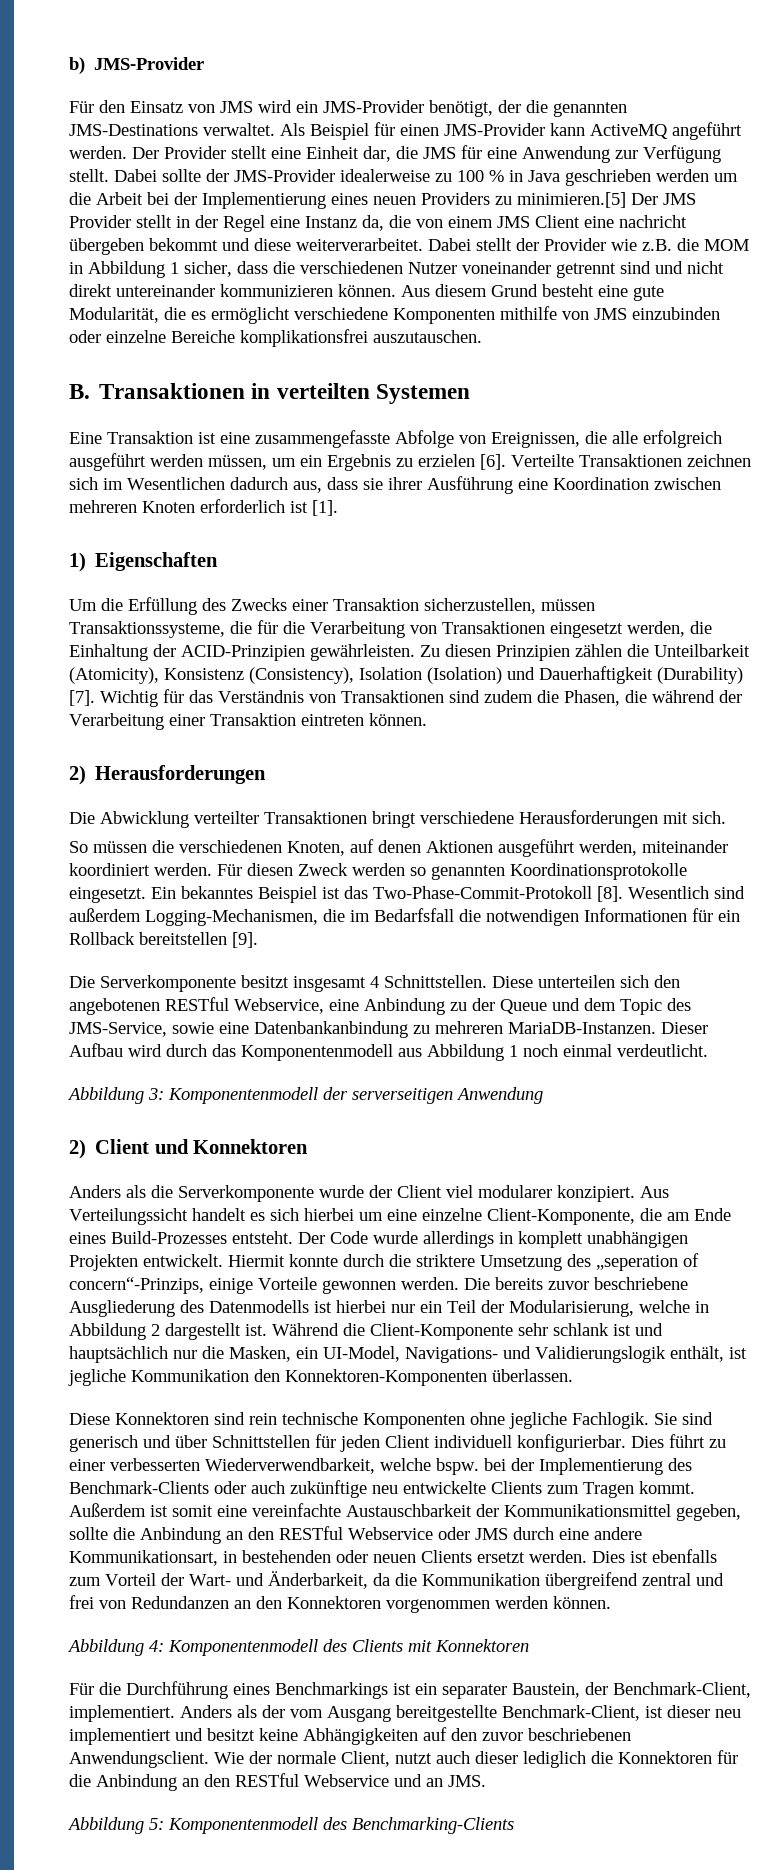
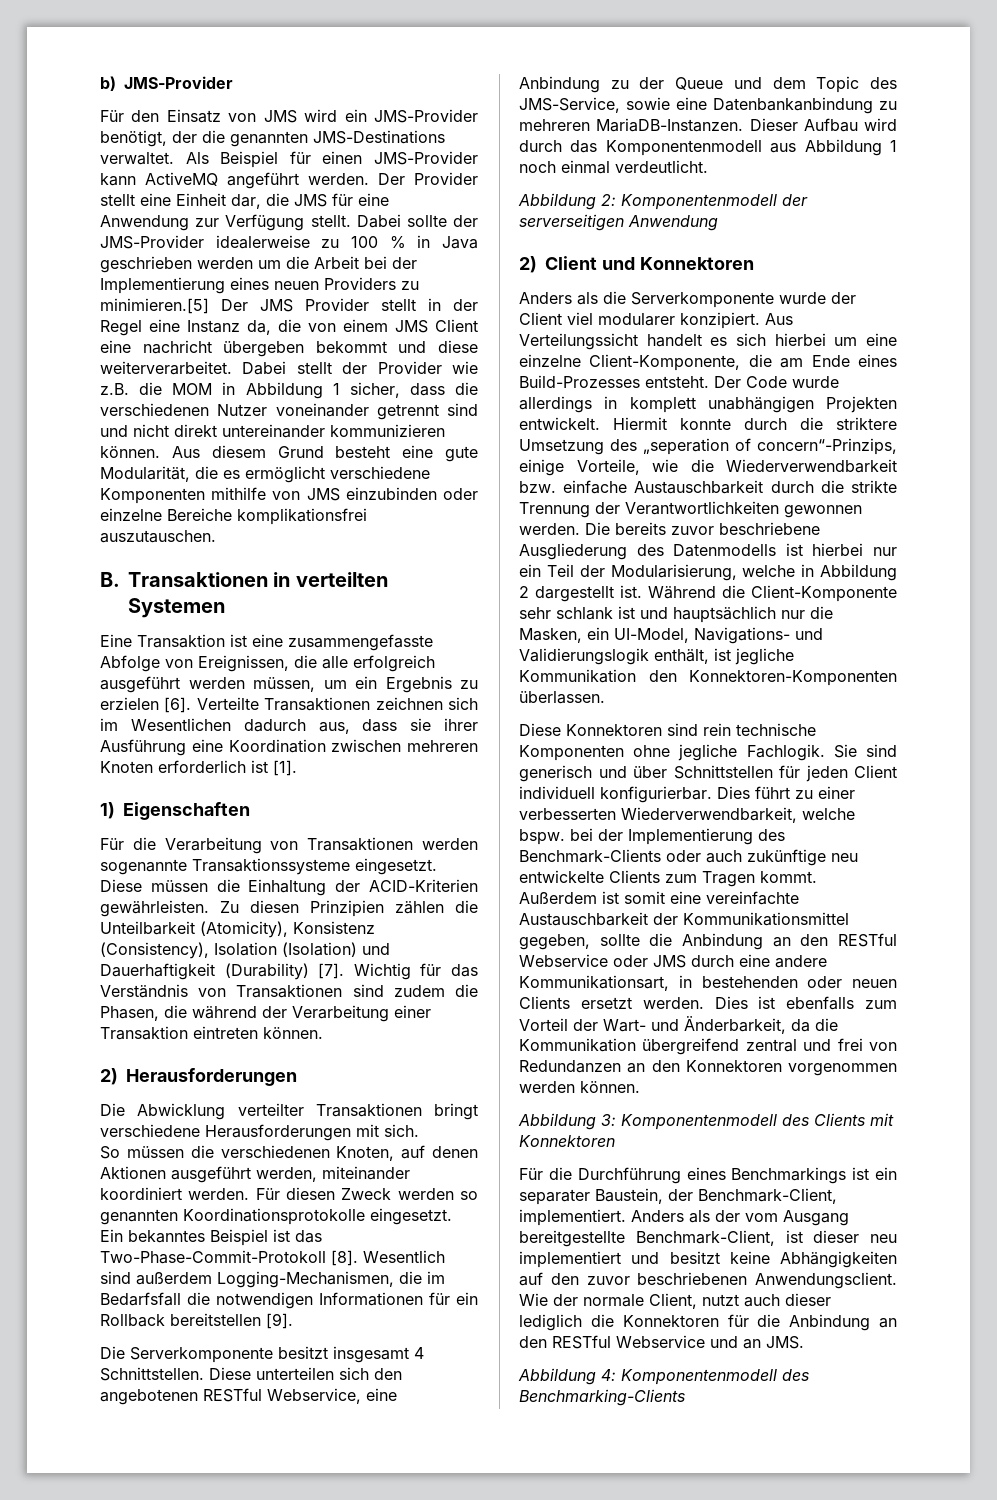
- Um die Erfüllung des Zwecks einer Transaktion sicherzustellen, müssen Transaktionssysteme, die für die Verarbeitung von Transaktionen eingesetzt werden, die Einhaltung der ACID-Prinzipien gewährleisten.
+ Für die Verarbeitung von Transaktionen werden sogenannte Transaktionssysteme eingesetzt. Diese müssen die Einhaltung der ACID-Kriterien gewährleisten.
- Abbildung 3: Komponentenmodell der serverseitigen Anwendung
+ Abbildung 2: Komponentenmodell der serverseitigen Anwendung
- Hiermit konnte durch die striktere Umsetzung des „seperation of concern“-Prinzips, einige Vorteile gewonnen werden.
+ Hiermit konnte durch die striktere Umsetzung des „seperation of concern“-Prinzips, einige Vorteile, wie die Wiederverwendbarkeit bzw. einfache Austauschbarkeit durch die strikte Trennung der Verantwortlichkeiten gewonnen werden.
- Abbildung 4: Komponentenmodell des Clients mit Konnektoren
+ Abbildung 3: Komponentenmodell des Clients mit Konnektoren
- Abbildung 5: Komponentenmodell des Benchmarking-Clients
+ Abbildung 4: Komponentenmodell des Benchmarking-Clients

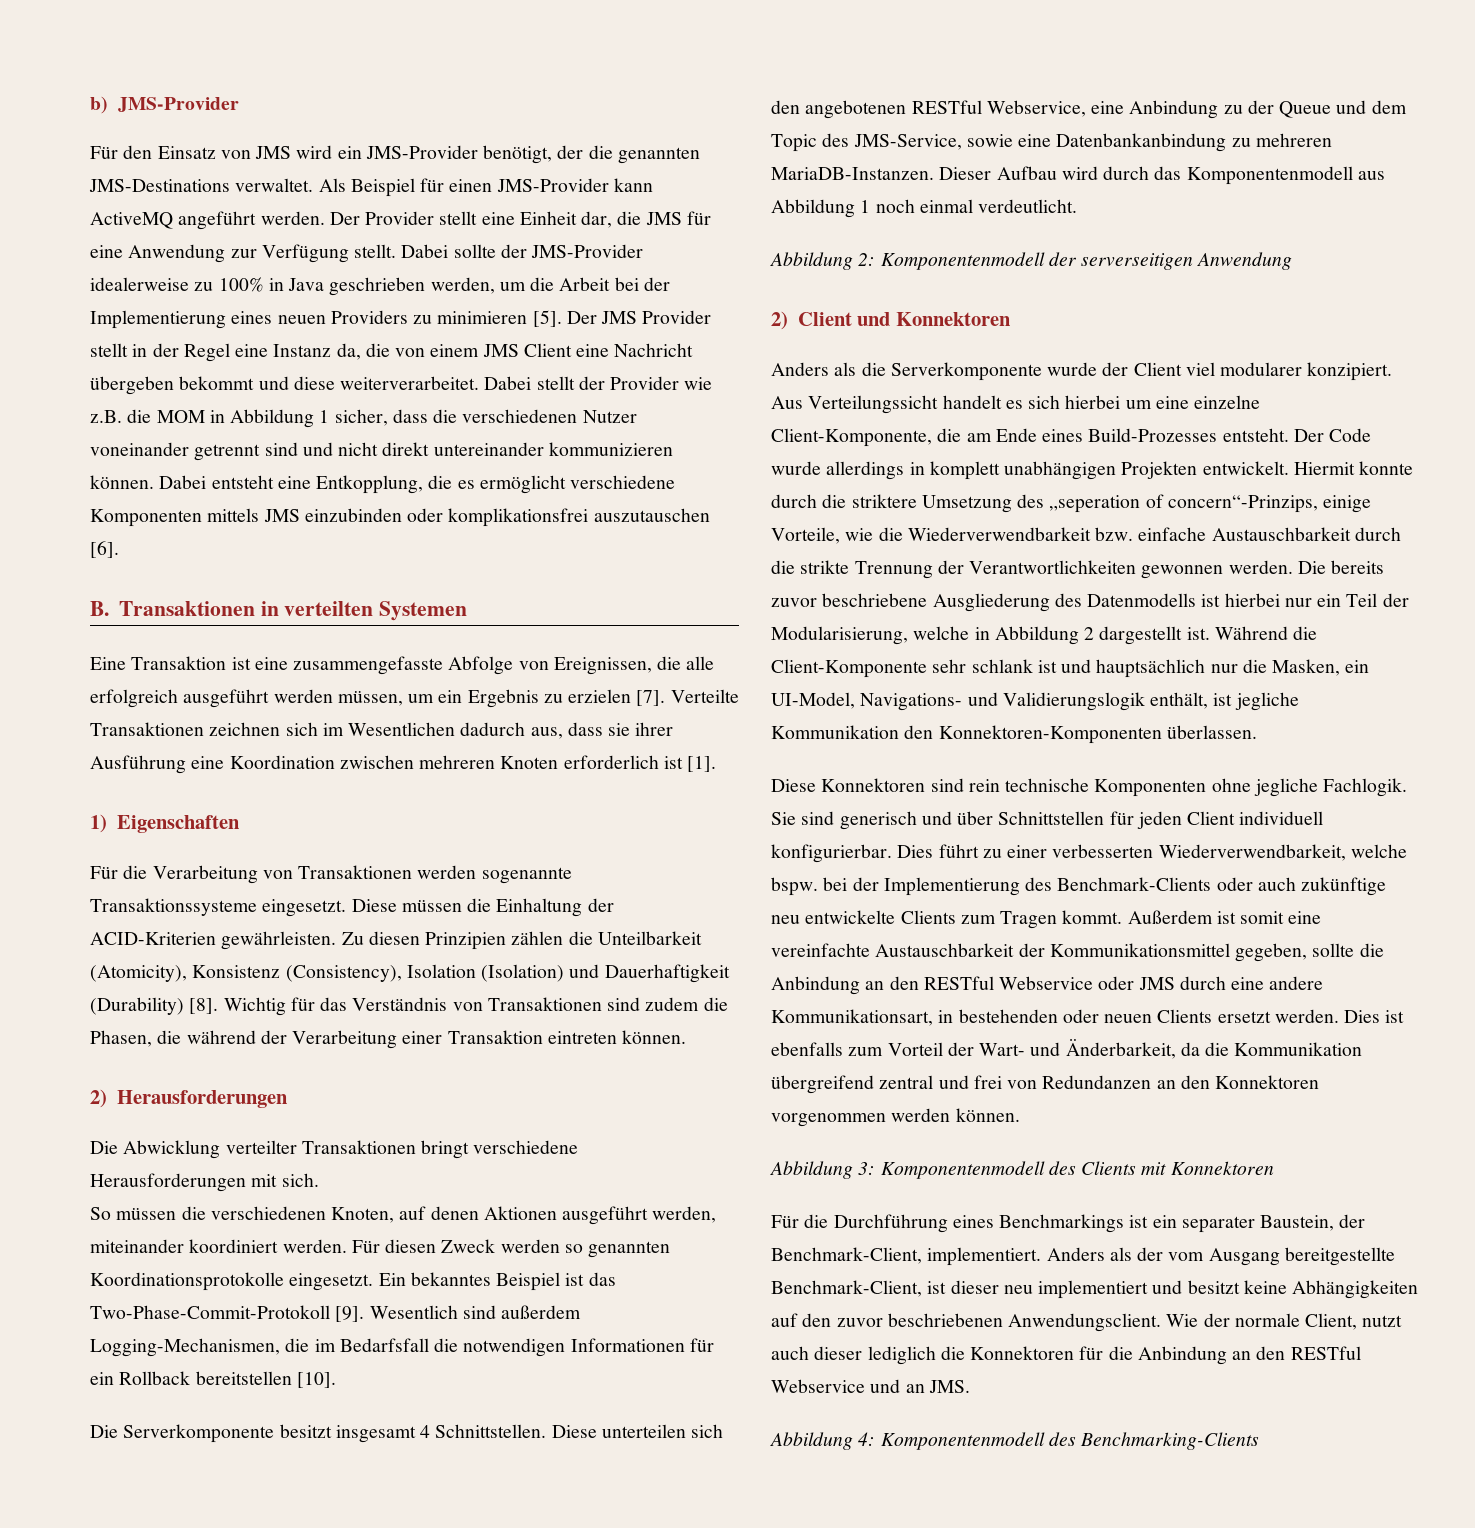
- Dabei sollte der JMS-Provider idealerweise zu 100 % in Java geschrieben werden um die Arbeit bei der Implementierung eines neuen Providers zu minimieren.[5] Der JMS Provider stellt in der Regel eine Instanz da, die von einem JMS Client eine nachricht übergeben bekommt und diese weiterverarbeitet.
+ Dabei sollte der JMS-Provider idealerweise zu 100% in Java geschrieben werden, um die Arbeit bei der Implementierung eines neuen Providers zu minimieren [5]. Der JMS Provider stellt in der Regel eine Instanz da, die von einem JMS Client eine Nachricht übergeben bekommt und diese weiterverarbeitet.
- Aus diesem Grund besteht eine gute Modularität, die es ermöglicht verschiedene Komponenten mithilfe von JMS einzubinden oder einzelne Bereiche komplikationsfrei auszutauschen.
+ Dabei entsteht eine Entkopplung, die es ermöglicht verschiedene Komponenten mittels JMS einzubinden oder komplikationsfrei auszutauschen [6].
- Eine Transaktion ist eine zusammengefasste Abfolge von Ereignissen, die alle erfolgreich ausgeführt werden müssen, um ein Ergebnis zu erzielen [6].
+ Eine Transaktion ist eine zusammengefasste Abfolge von Ereignissen, die alle erfolgreich ausgeführt werden müssen, um ein Ergebnis zu erzielen [7].
- Zu diesen Prinzipien zählen die Unteilbarkeit (Atomicity), Konsistenz (Consistency), Isolation (Isolation) und Dauerhaftigkeit (Durability) [7].
+ Zu diesen Prinzipien zählen die Unteilbarkeit (Atomicity), Konsistenz (Consistency), Isolation (Isolation) und Dauerhaftigkeit (Durability) [8].
- Ein bekanntes Beispiel ist das Two-Phase-Commit-Protokoll [8].
+ Ein bekanntes Beispiel ist das Two-Phase-Commit-Protokoll [9].
- Wesentlich sind außerdem Logging-Mechanismen, die im Bedarfsfall die notwendigen Informationen für ein Rollback bereitstellen [9].
+ Wesentlich sind außerdem Logging-Mechanismen, die im Bedarfsfall die notwendigen Informationen für ein Rollback bereitstellen [10].

